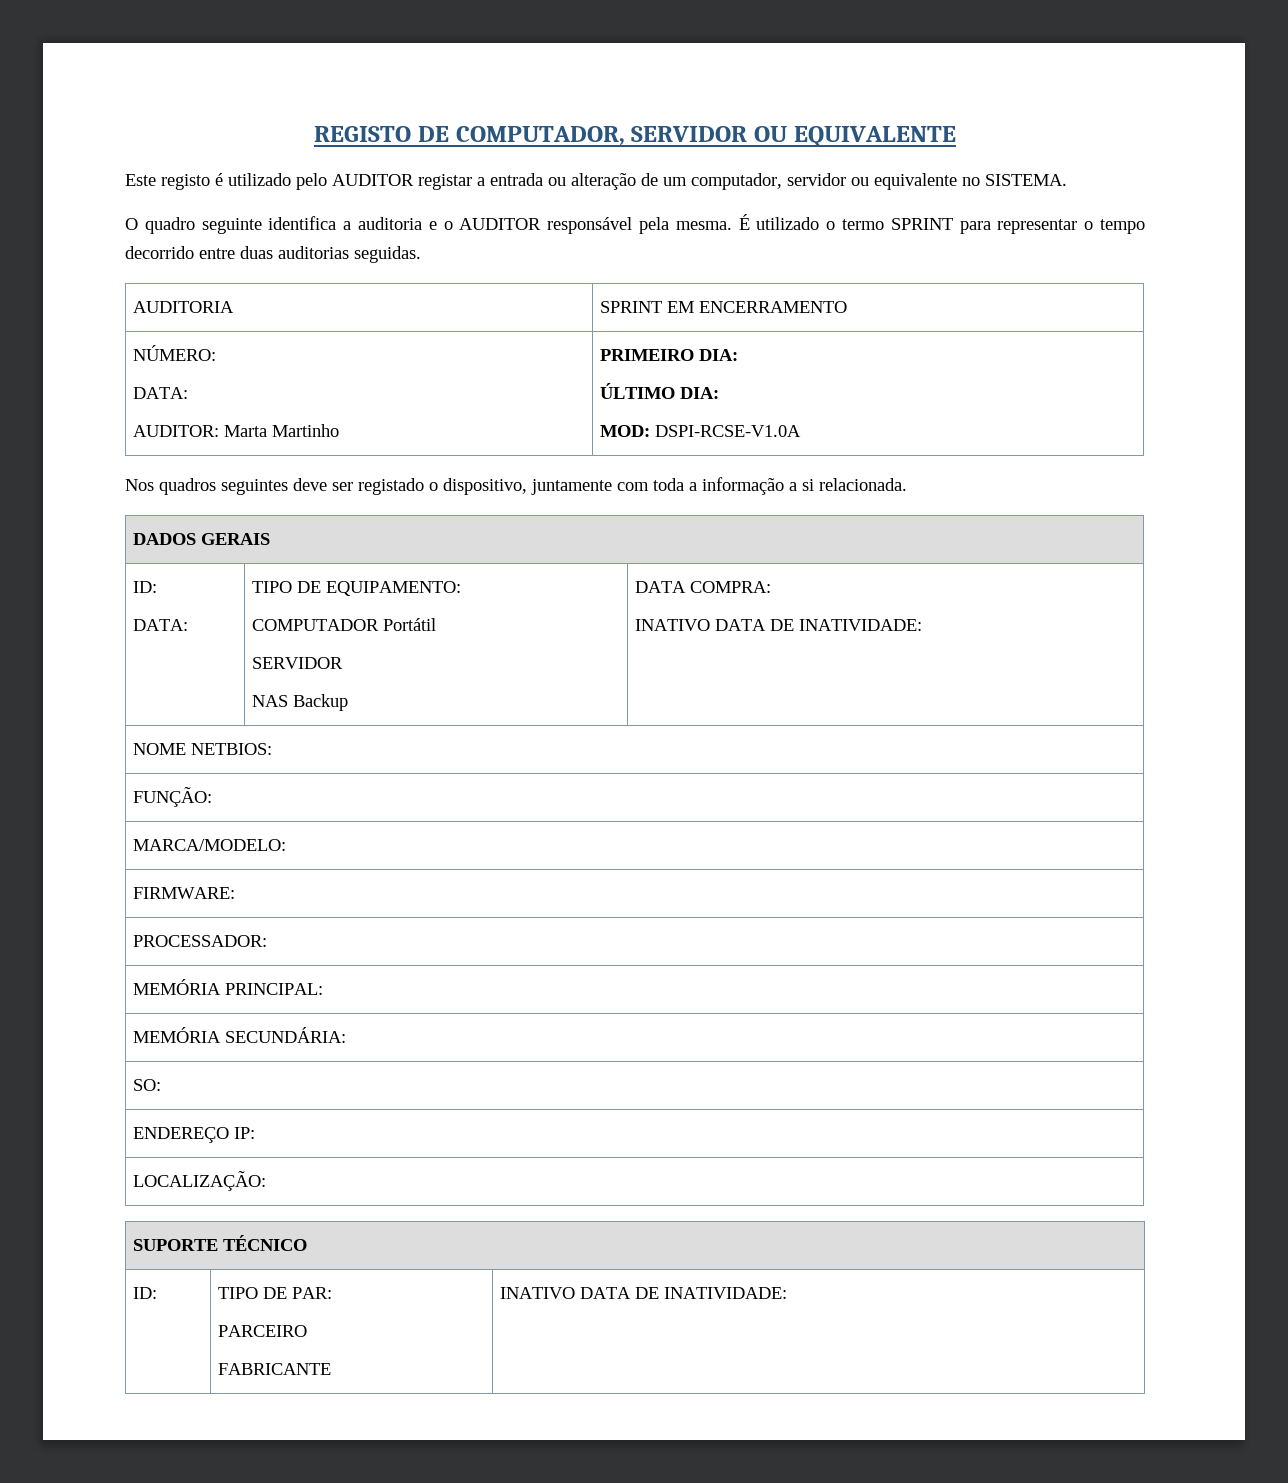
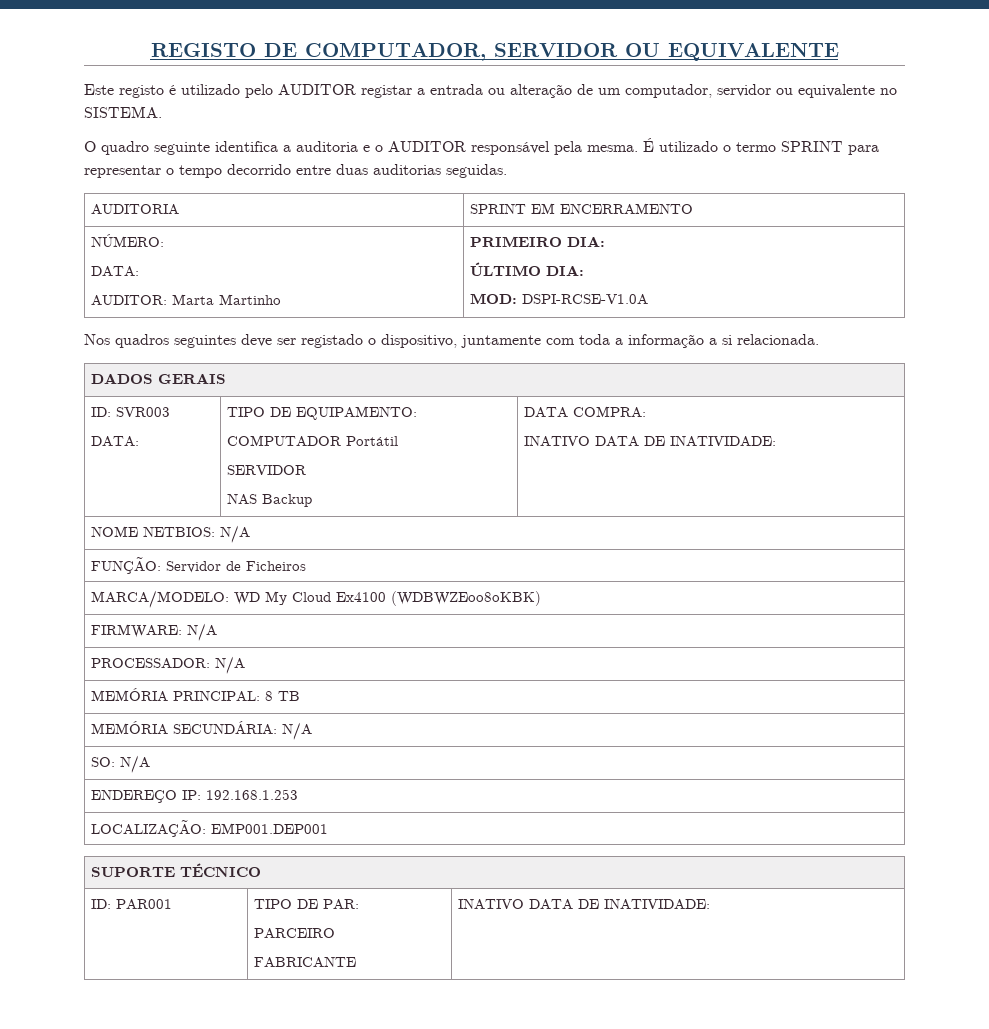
  DADOS GERAIS
- ID:
+ ID: SVR003
- NOME NETBIOS:
+ NOME NETBIOS: N/A
- FUNÇÃO:
- MARCA/MODELO:
+ FUNÇÃO: Servidor de Ficheiros
+ MARCA/MODELO: WD My Cloud Ex4100 (WDBWZEoo8oKBK)
- FIRMWARE:
+ FIRMWARE: N/A
- PROCESSADOR:
+ PROCESSADOR: N/A
- MEMÓRIA PRINCIPAL:
+ MEMÓRIA PRINCIPAL: 8 TB
- MEMÓRIA SECUNDÁRIA:
+ MEMÓRIA SECUNDÁRIA: N/A
- SO:
+ SO: N/A
- ENDEREÇO IP:
+ ENDEREÇO IP: 192.168.1.253
- LOCALIZAÇÃO:
+ LOCALIZAÇÃO: EMP001.DEP001
- ID: | TIPO DE PAR:
+ ID: PAR001 | TIPO DE PAR:

